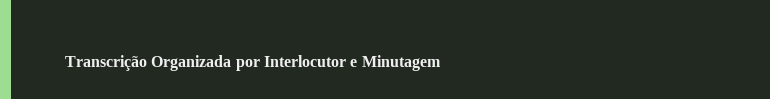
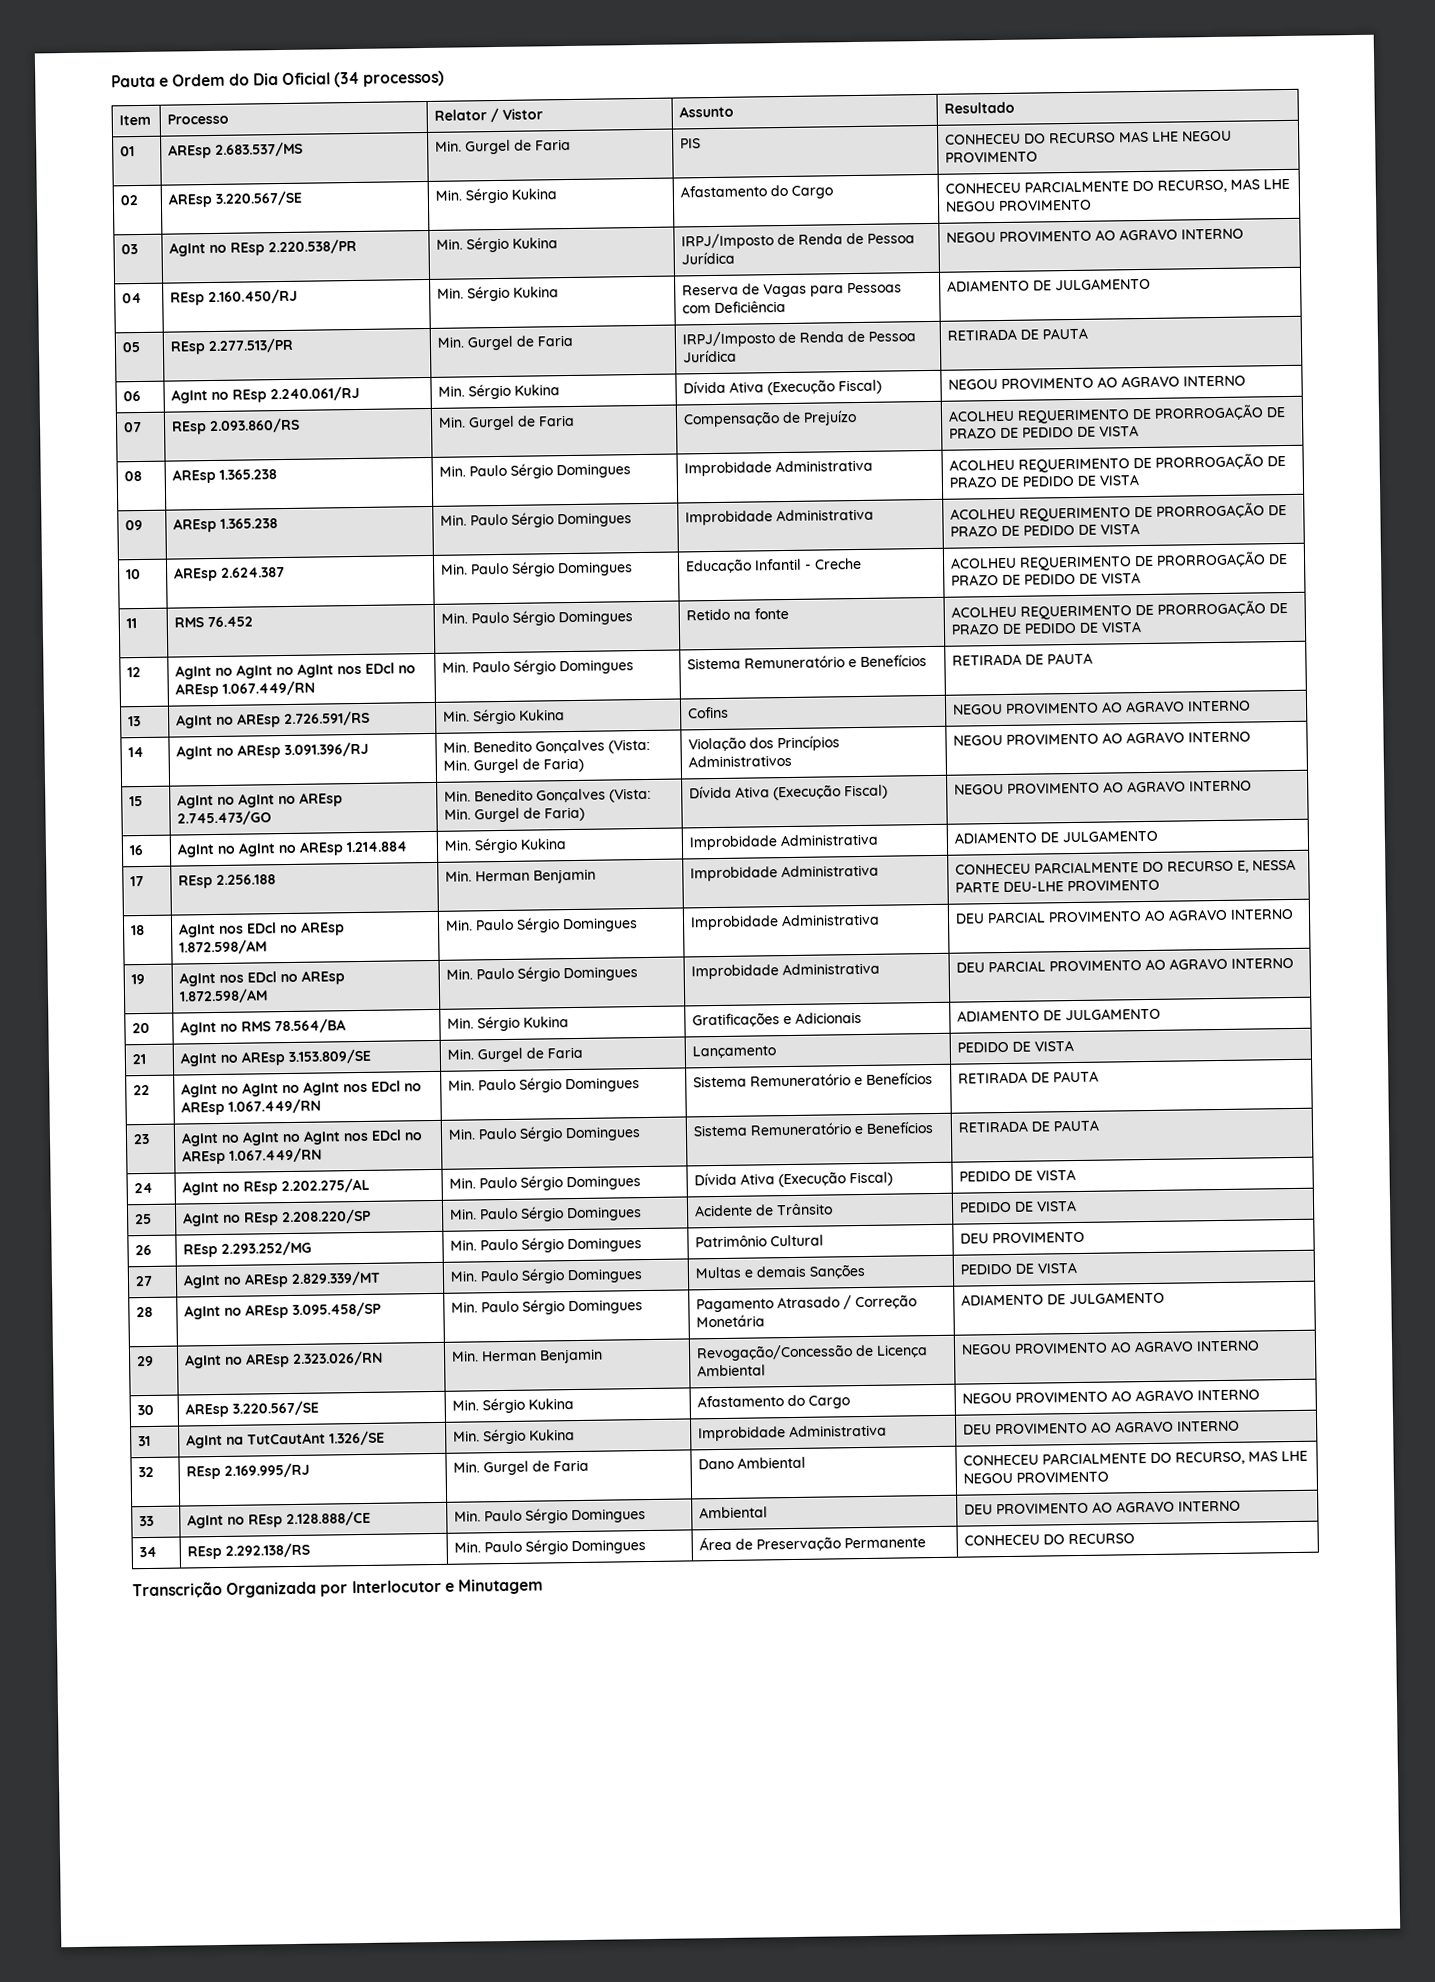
+ Pauta e Ordem do Dia Oficial (34 processos)
+ Item | Processo | Relator / Vistor | Assunto | Resultado
+ 01 | AREsp 2.683.537/MS | Min. Gurgel de Faria | PIS | CONHECEU DO RECURSO MAS LHE NEGOU PROVIMENTO
+ 02 | AREsp 3.220.567/SE | Min. Sérgio Kukina | Afastamento do Cargo | CONHECEU PARCIALMENTE DO RECURSO, MAS LHE NEGOU PROVIMENTO
+ 03 | AgInt no REsp 2.220.538/PR | Min. Sérgio Kukina | IRPJ/Imposto de Renda de Pessoa Jurídica | NEGOU PROVIMENTO AO AGRAVO INTERNO
+ 04 | REsp 2.160.450/RJ | Min. Sérgio Kukina | Reserva de Vagas para Pessoas com Deficiência | ADIAMENTO DE JULGAMENTO
+ 05 | REsp 2.277.513/PR | Min. Gurgel de Faria | IRPJ/Imposto de Renda de Pessoa Jurídica | RETIRADA DE PAUTA
+ 06 | AgInt no REsp 2.240.061/RJ | Min. Sérgio Kukina | Dívida Ativa (Execução Fiscal) | NEGOU PROVIMENTO AO AGRAVO INTERNO
+ 07 | REsp 2.093.860/RS | Min. Gurgel de Faria | Compensação de Prejuízo | ACOLHEU REQUERIMENTO DE PRORROGAÇÃO DE PRAZO DE PEDIDO DE VISTA
+ 08 | AREsp 1.365.238 | Min. Paulo Sérgio Domingues | Improbidade Administrativa | ACOLHEU REQUERIMENTO DE PRORROGAÇÃO DE PRAZO DE PEDIDO DE VISTA
+ 09 | AREsp 1.365.238 | Min. Paulo Sérgio Domingues | Improbidade Administrativa | ACOLHEU REQUERIMENTO DE PRORROGAÇÃO DE PRAZO DE PEDIDO DE VISTA
+ 10 | AREsp 2.624.387 | Min. Paulo Sérgio Domingues | Educação Infantil - Creche | ACOLHEU REQUERIMENTO DE PRORROGAÇÃO DE PRAZO DE PEDIDO DE VISTA
+ 11 | RMS 76.452 | Min. Paulo Sérgio Domingues | Retido na fonte | ACOLHEU REQUERIMENTO DE PRORROGAÇÃO DE PRAZO DE PEDIDO DE VISTA
+ 12 | AgInt no AgInt no AgInt nos EDcl no AREsp 1.067.449/RN | Min. Paulo Sérgio Domingues | Sistema Remuneratório e Benefícios | RETIRADA DE PAUTA
+ 13 | AgInt no AREsp 2.726.591/RS | Min. Sérgio Kukina | Cofins | NEGOU PROVIMENTO AO AGRAVO INTERNO
+ 14 | AgInt no AREsp 3.091.396/RJ | Min. Benedito Gonçalves (Vista: Min. Gurgel de Faria) | Violação dos Princípios Administrativos | NEGOU PROVIMENTO AO AGRAVO INTERNO
+ 15 | AgInt no AgInt no AREsp 2.745.473/GO | Min. Benedito Gonçalves (Vista: Min. Gurgel de Faria) | Dívida Ativa (Execução Fiscal) | NEGOU PROVIMENTO AO AGRAVO INTERNO
+ 16 | AgInt no AgInt no AREsp 1.214.884 | Min. Sérgio Kukina | Improbidade Administrativa | ADIAMENTO DE JULGAMENTO
+ 17 | REsp 2.256.188 | Min. Herman Benjamin | Improbidade Administrativa | CONHECEU PARCIALMENTE DO RECURSO E, NESSA PARTE DEU-LHE PROVIMENTO
+ 18 | AgInt nos EDcl no AREsp 1.872.598/AM | Min. Paulo Sérgio Domingues | Improbidade Administrativa | DEU PARCIAL PROVIMENTO AO AGRAVO INTERNO
+ 19 | AgInt nos EDcl no AREsp 1.872.598/AM | Min. Paulo Sérgio Domingues | Improbidade Administrativa | DEU PARCIAL PROVIMENTO AO AGRAVO INTERNO
+ 20 | AgInt no RMS 78.564/BA | Min. Sérgio Kukina | Gratificações e Adicionais | ADIAMENTO DE JULGAMENTO
+ 21 | AgInt no AREsp 3.153.809/SE | Min. Gurgel de Faria | Lançamento | PEDIDO DE VISTA
+ 22 | AgInt no AgInt no AgInt nos EDcl no AREsp 1.067.449/RN | Min. Paulo Sérgio Domingues | Sistema Remuneratório e Benefícios | RETIRADA DE PAUTA
+ 23 | AgInt no AgInt no AgInt nos EDcl no AREsp 1.067.449/RN | Min. Paulo Sérgio Domingues | Sistema Remuneratório e Benefícios | RETIRADA DE PAUTA
+ 24 | AgInt no REsp 2.202.275/AL | Min. Paulo Sérgio Domingues | Dívida Ativa (Execução Fiscal) | PEDIDO DE VISTA
+ 25 | AgInt no REsp 2.208.220/SP | Min. Paulo Sérgio Domingues | Acidente de Trânsito | PEDIDO DE VISTA
+ 26 | REsp 2.293.252/MG | Min. Paulo Sérgio Domingues | Patrimônio Cultural | DEU PROVIMENTO
+ 27 | AgInt no AREsp 2.829.339/MT | Min. Paulo Sérgio Domingues | Multas e demais Sanções | PEDIDO DE VISTA
+ 28 | AgInt no AREsp 3.095.458/SP | Min. Paulo Sérgio Domingues | Pagamento Atrasado / Correção Monetária | ADIAMENTO DE JULGAMENTO
+ 29 | AgInt no AREsp 2.323.026/RN | Min. Herman Benjamin | Revogação/Concessão de Licença Ambiental | NEGOU PROVIMENTO AO AGRAVO INTERNO
+ 30 | AREsp 3.220.567/SE | Min. Sérgio Kukina | Afastamento do Cargo | NEGOU PROVIMENTO AO AGRAVO INTERNO
+ 31 | AgInt na TutCautAnt 1.326/SE | Min. Sérgio Kukina | Improbidade Administrativa | DEU PROVIMENTO AO AGRAVO INTERNO
+ 32 | REsp 2.169.995/RJ | Min. Gurgel de Faria | Dano Ambiental | CONHECEU PARCIALMENTE DO RECURSO, MAS LHE NEGOU PROVIMENTO
+ 33 | AgInt no REsp 2.128.888/CE | Min. Paulo Sérgio Domingues | Ambiental | DEU PROVIMENTO AO AGRAVO INTERNO
+ 34 | REsp 2.292.138/RS | Min. Paulo Sérgio Domingues | Área de Preservação Permanente | CONHECEU DO RECURSO

